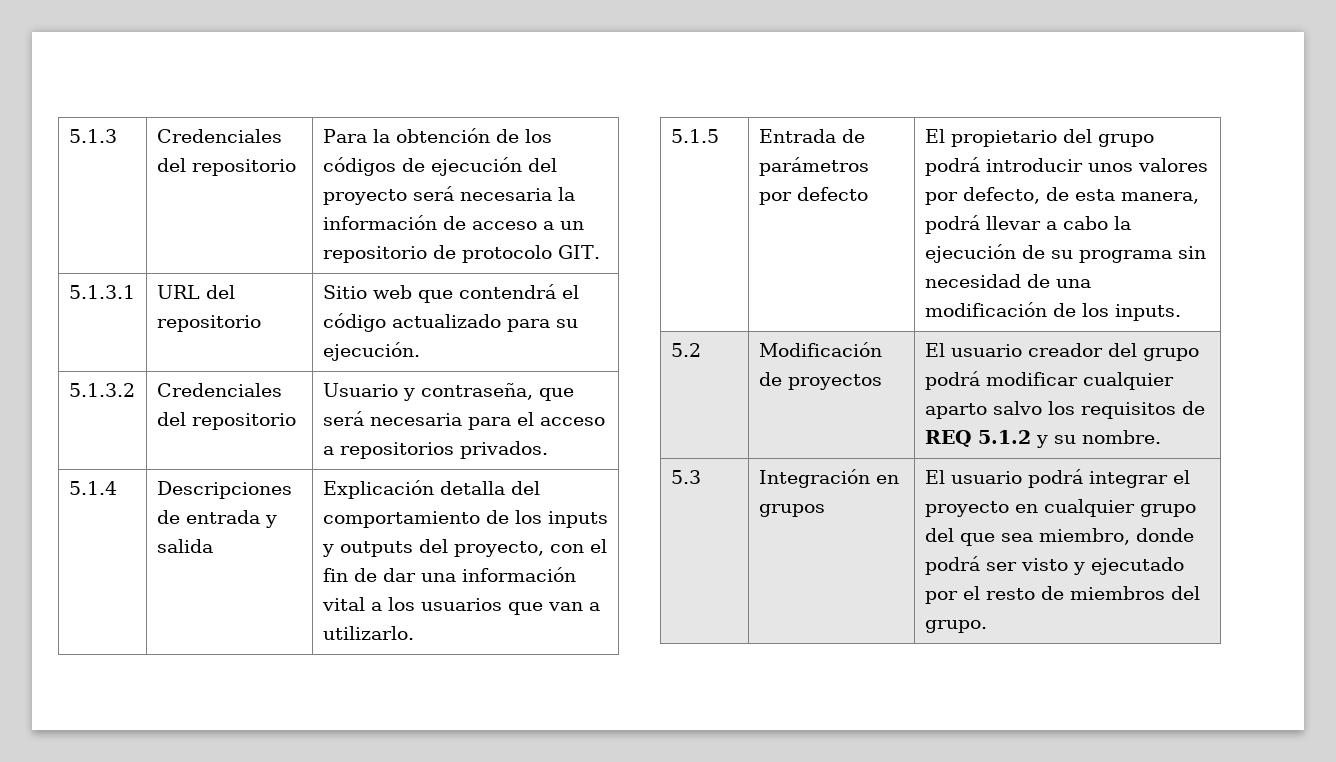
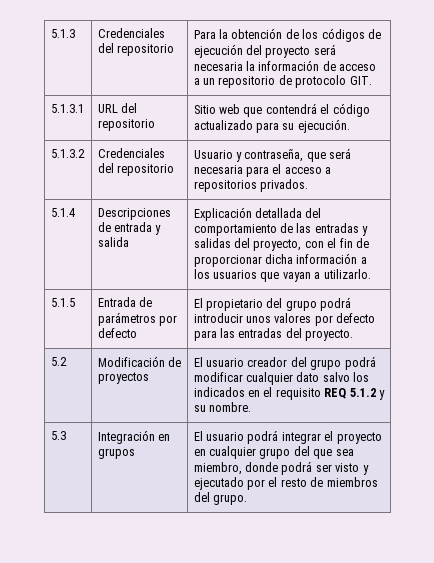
- 5.1.4 | Descripciones de entrada y salida | Explicación detalla del comportamiento de los inputs y outputs del proyecto, con el fin de dar una información vital a los usuarios que van a utilizarlo.
+ 5.1.4 | Descripciones de entrada y salida | Explicación detallada del comportamiento de las entradas y salidas del proyecto, con el fin de proporcionar dicha información a los usuarios que vayan a utilizarlo.
- 5.1.5 | Entrada de parámetros por defecto | El propietario del grupo podrá introducir unos valores por defecto, de esta manera, podrá llevar a cabo la ejecución de su programa sin necesidad de una modificación de los inputs.
+ 5.1.5 | Entrada de parámetros por defecto | El propietario del grupo podrá introducir unos valores por defecto para las entradas del proyecto.
- 5.2 | Modificación de proyectos | El usuario creador del grupo podrá modificar cualquier aparto salvo los requisitos de REQ 5.1.2 y su nombre.
+ 5.2 | Modificación de proyectos | El usuario creador del grupo podrá modificar cualquier dato salvo los indicados en el requisito REQ 5.1.2 y su nombre.

